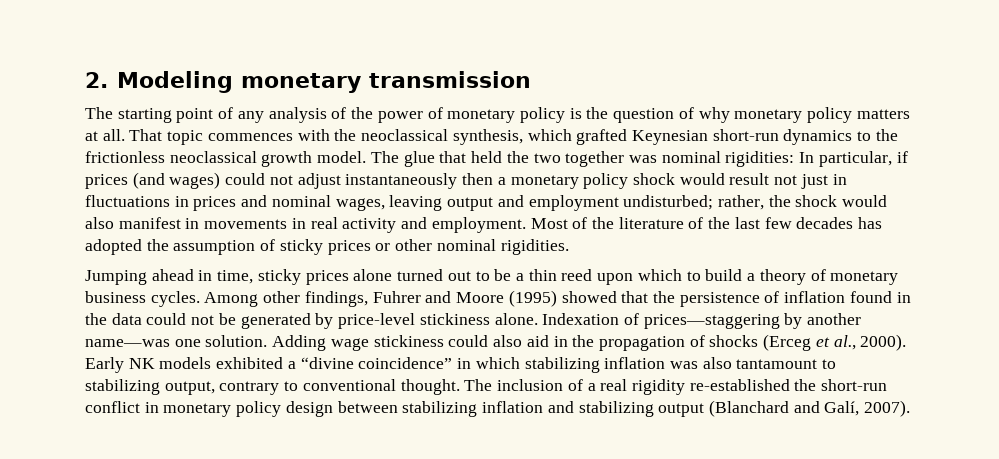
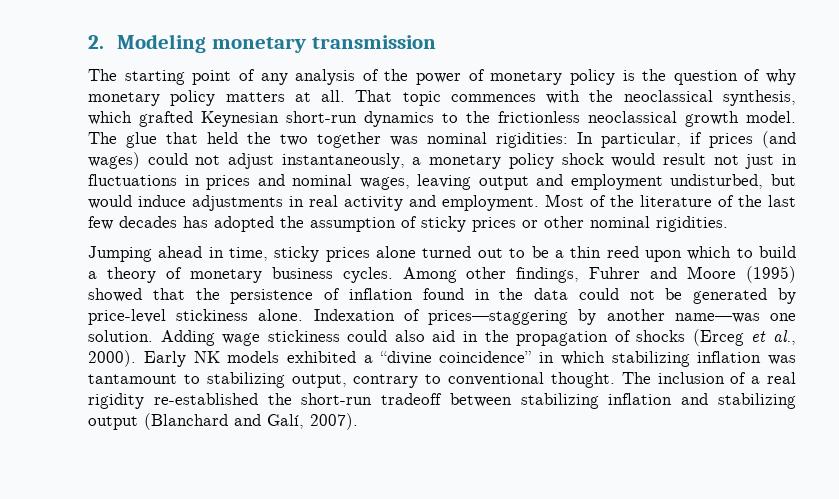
- The glue that held the two together was nominal rigidities: In particular, if prices (and wages) could not adjust instantaneously then a monetary policy shock would result not just in fluctuations in prices and nominal wages, leaving output and employment undisturbed; rather, the shock would also manifest in movements in real activity and employment.
+ The glue that held the two together was nominal rigidities: In particular, if prices (and wages) could not adjust instantaneously, a monetary policy shock would result not just in fluctuations in prices and nominal wages, leaving output and employment undisturbed, but would induce adjustments in real activity and employment.
- Early NK models exhibited a “divine coincidence” in which stabilizing inflation was also tantamount to stabilizing output, contrary to conventional thought.
+ Early NK models exhibited a “divine coincidence” in which stabilizing inflation was tantamount to stabilizing output, contrary to conventional thought.
- The inclusion of a real rigidity re-established the short-run conflict in monetary policy design between stabilizing inflation and stabilizing output (Blanchard and Galí, 2007).
+ The inclusion of a real rigidity re-established the short-run tradeoff between stabilizing inflation and stabilizing output (Blanchard and Galí, 2007).

